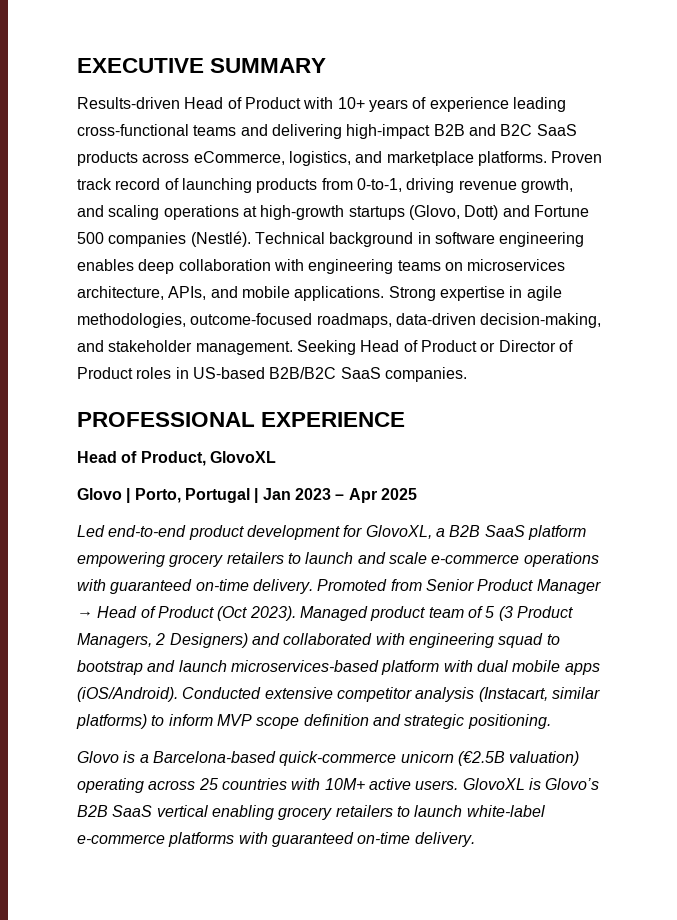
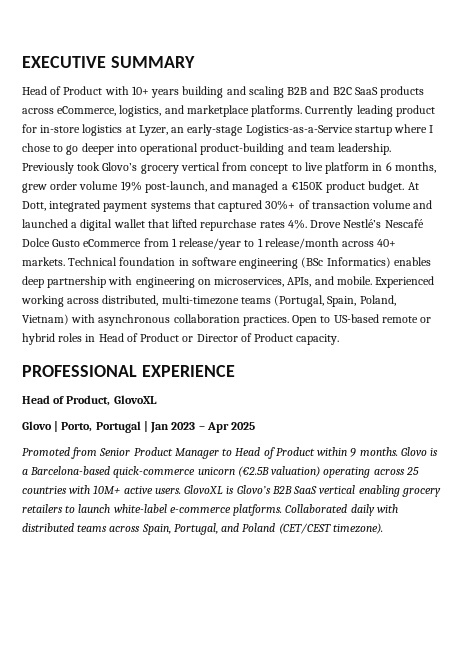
- Results-driven Head of Product with 10+ years of experience leading cross-functional teams and delivering high-impact B2B and B2C SaaS products across eCommerce, logistics, and marketplace platforms.
+ Head of Product with 10+ years building and scaling B2B and B2C SaaS products across eCommerce, logistics, and marketplace platforms.
- Proven track record of launching products from 0-to-1, driving revenue growth, and scaling operations at high-growth startups (Glovo, Dott) and Fortune 500 companies (Nestlé). Technical background in software engineering enables deep collaboration with engineering teams on microservices architecture, APIs, and mobile applications. Strong expertise in agile methodologies, outcome-focused roadmaps, data-driven decision-making, and stakeholder management. Seeking Head of Product or Director of Product roles in US-based B2B/B2C SaaS companies.
+ Currently leading product for in-store logistics at Lyzer, an early-stage Logistics-as-a-Service startup where I chose to go deeper into operational product-building and team leadership. Previously took Glovo’s grocery vertical from concept to live platform in 6 months, grew order volume 19% post-launch, and managed a €150K product budget. At Dott, integrated payment systems that captured 30%+ of transaction volume and launched a digital wallet that lifted repurchase rates 4%. Drove Nestlé’s Nescafé Dolce Gusto eCommerce from 1 release/year to 1 release/month across 40+ markets. Technical foundation in software engineering (BSc Informatics) enables deep partnership with engineering on microservices, APIs, and mobile. Experienced working across distributed, multi-timezone teams (Portugal, Spain, Poland, Vietnam) with asynchronous collaboration practices. Open to US-based remote or hybrid roles in Head of Product or Director of Product capacity.
- Led end-to-end product development for GlovoXL, a B2B SaaS platform empowering grocery retailers to launch and scale e-commerce operations with guaranteed on-time delivery. Promoted from Senior Product Manager → Head of Product (Oct 2023). Managed product team of 5 (3 Product Managers, 2 Designers) and collaborated with engineering squad to bootstrap and launch microservices-based platform with dual mobile apps (iOS/Android). Conducted extensive competitor analysis (Instacart, similar platforms) to inform MVP scope definition and strategic positioning.
- Glovo is a Barcelona-based quick-commerce unicorn (€2.5B valuation) operating across 25 countries with 10M+ active users.
+ Promoted from Senior Product Manager to Head of Product within 9 months. Glovo is a Barcelona-based quick-commerce unicorn (€2.5B valuation) operating across 25 countries with 10M+ active users.
- GlovoXL is Glovo’s B2B SaaS vertical enabling grocery retailers to launch white-label e-commerce platforms with guaranteed on-time delivery.
+ GlovoXL is Glovo’s B2B SaaS vertical enabling grocery retailers to launch white-label e-commerce platforms. Collaborated daily with distributed teams across Spain, Portugal, and Poland (CET/CEST timezone).

